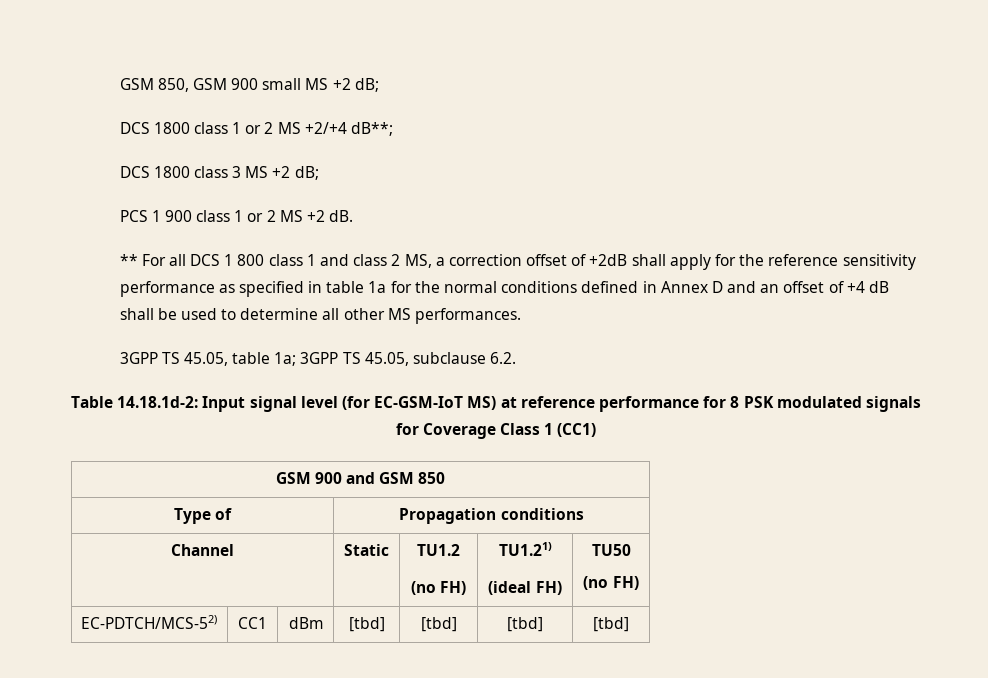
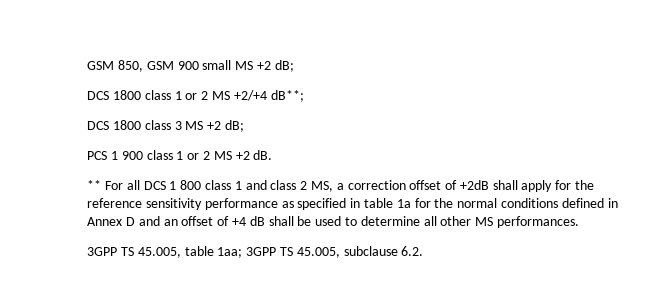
- 3GPP TS 45.05, table 1a; 3GPP TS 45.05, subclause 6.2.
+ 3GPP TS 45.005, table 1aa; 3GPP TS 45.005, subclause 6.2.
- Table 14.18.1d-2: Input signal level (for EC-GSM-IoT MS) at reference performance for 8 PSK modulated signals for Coverage Class 1 (CC1)
- GSM 900 and GSM 850
- Type of | Propagation conditions
- Channel | Static | TU1.2
- (no FH) | TU1.21)
- (ideal FH) | TU50
- (no FH)
- EC-PDTCH/MCS-52) | CC1 | dBm | [tbd] | [tbd] | [tbd] | [tbd]

